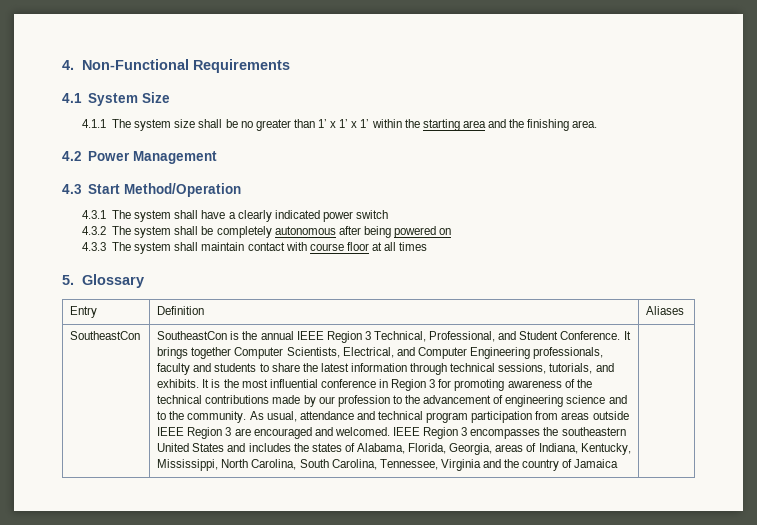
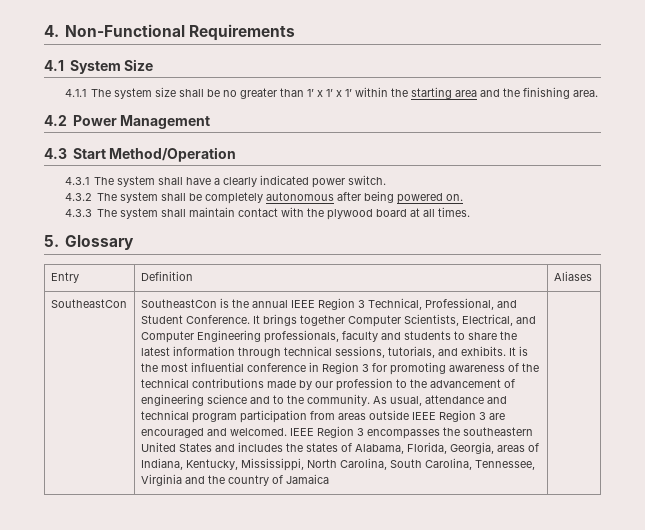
- 4.3.1 The system shall have a clearly indicated power switch
+ 4.3.1 The system shall have a clearly indicated power switch.
- 4.3.2 The system shall be completely autonomous after being powered on
+ 4.3.2 The system shall be completely autonomous after being powered on.
- 4.3.3 The system shall maintain contact with course floor at all times
+ 4.3.3 The system shall maintain contact with the plywood board at all times.

